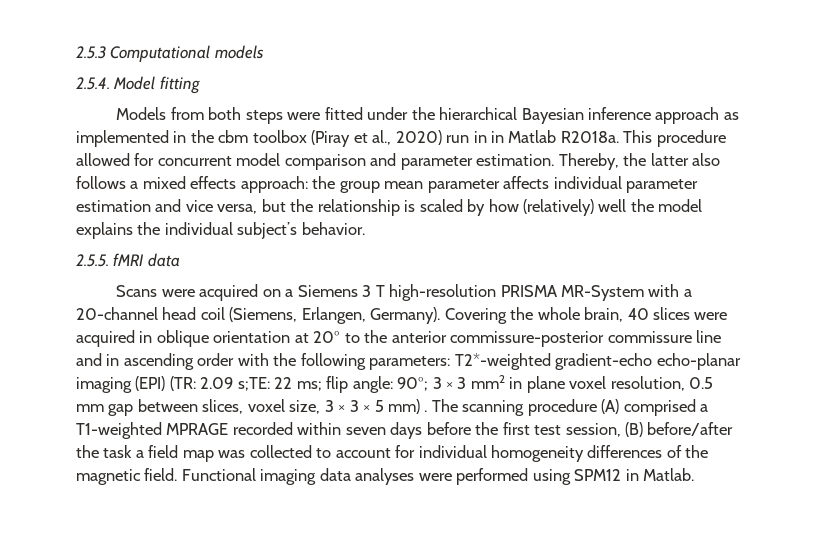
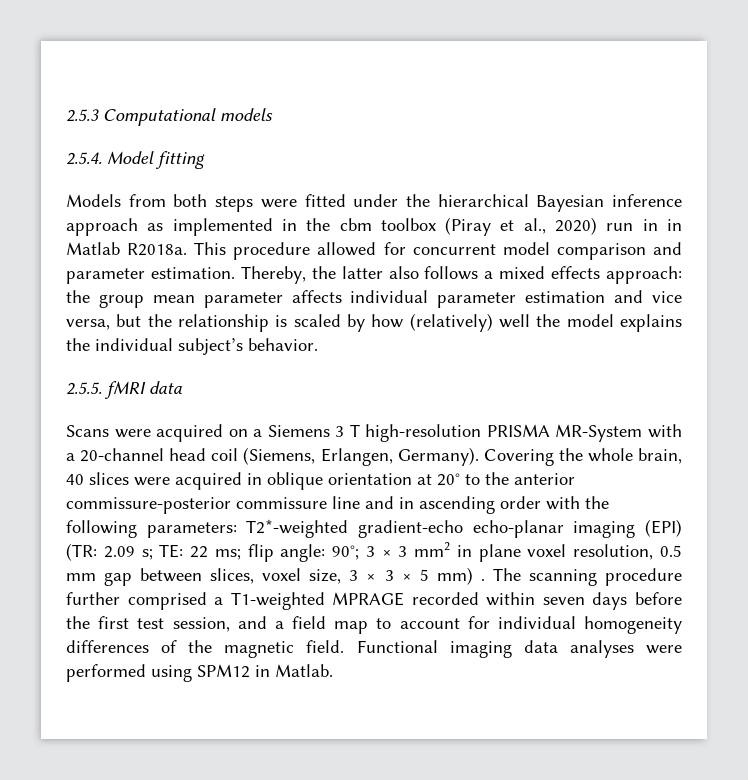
- 2.09 s;TE:
+ 2.09 s; TE:
- The scanning procedure (A) comprised a T1-weighted MPRAGE recorded within seven days before the first test session, (B) before/after the task a field map was collected to account for individual homogeneity differences of the magnetic field.
+ The scanning procedure further comprised a T1-weighted MPRAGE recorded within seven days before the first test session, and a field map to account for individual homogeneity differences of the magnetic field.

